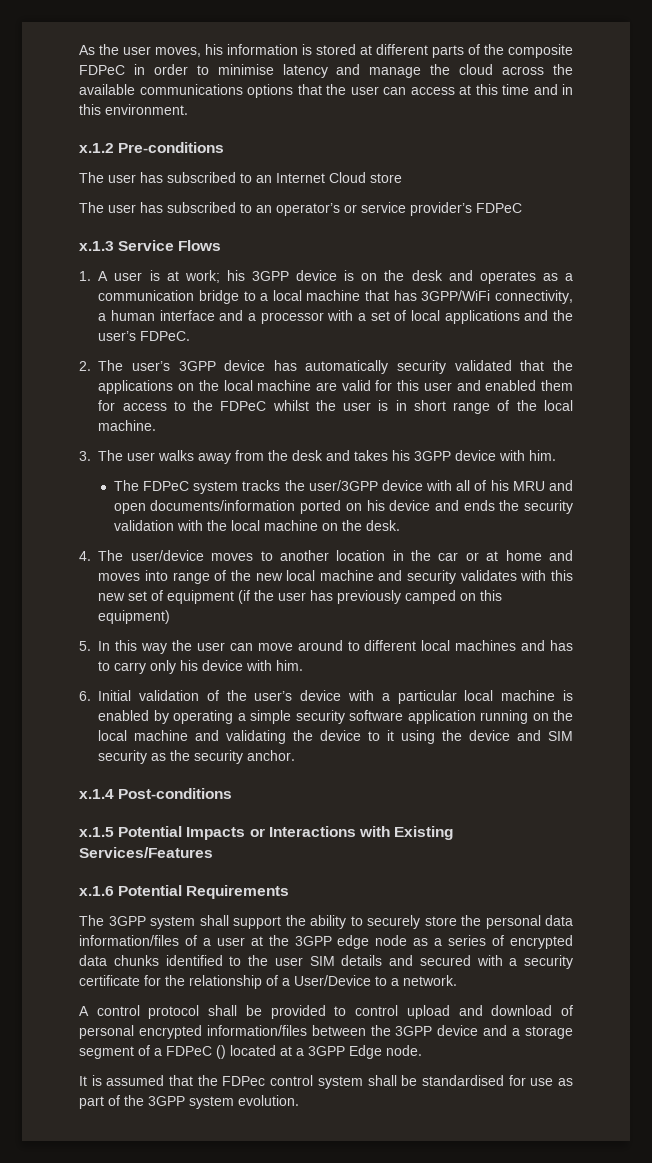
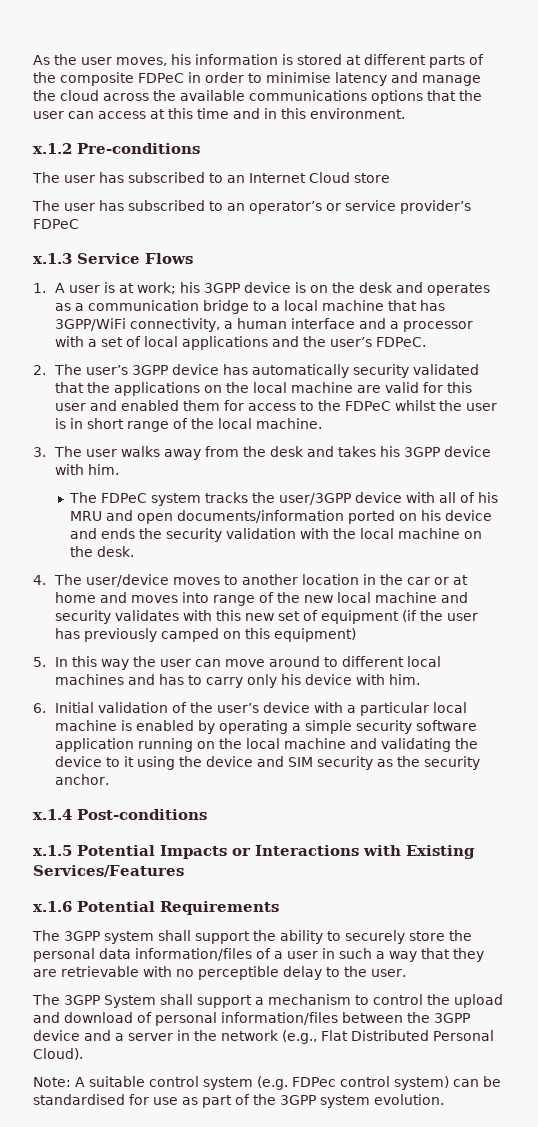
- The 3GPP system shall support the ability to securely store the personal data information/files of a user at the 3GPP edge node as a series of encrypted data chunks identified to the user SIM details and secured with a security certificate for the relationship of a User/Device to a network.
- A control protocol shall be provided to control upload and download of personal encrypted information/files between the 3GPP device and a storage segment of a FDPeC () located at a 3GPP Edge node.
- It is assumed that the FDPec control system shall be standardised for use as part of the 3GPP system evolution.
+ The 3GPP system shall support the ability to securely store the personal data information/files of a user in such a way that they are retrievable with no perceptible delay to the user.
+ The 3GPP System shall support a mechanism to control the upload and download of personal information/files between the 3GPP device and a server in the network (e.g., Flat Distributed Personal Cloud).
+ Note: A suitable control system (e.g. FDPec control system) can be standardised for use as part of the 3GPP system evolution.

